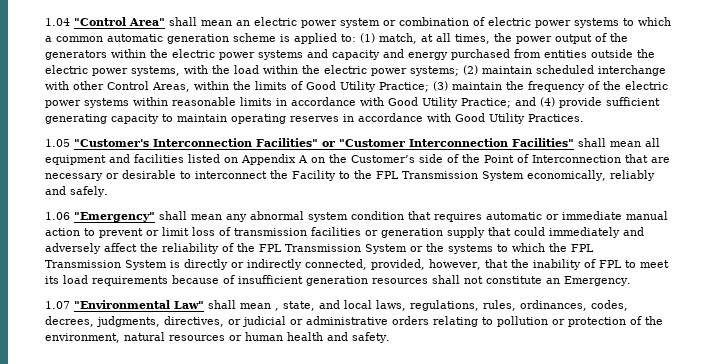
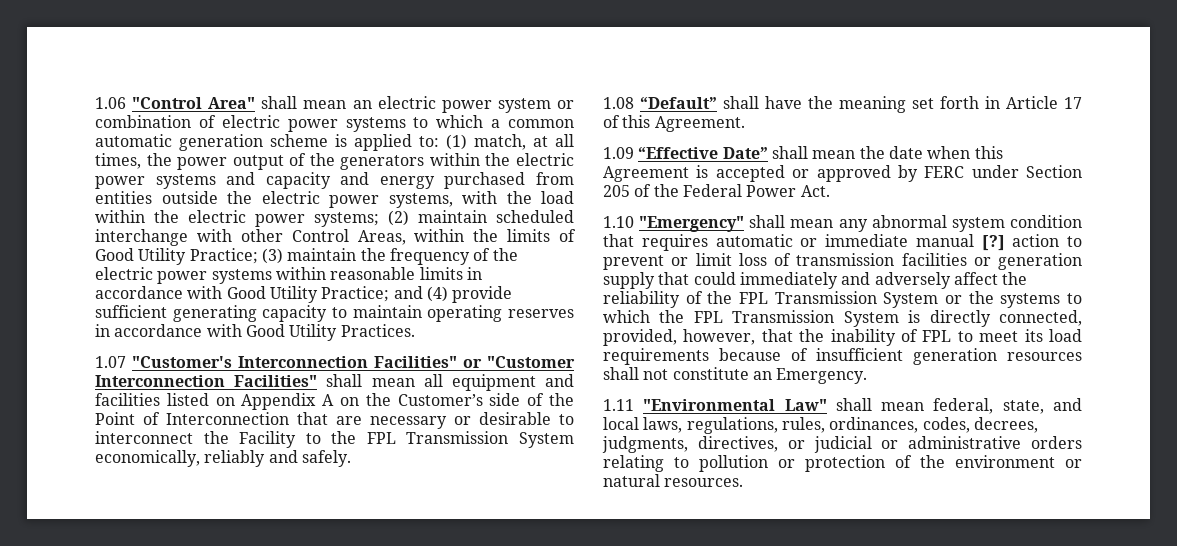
- 1.04 "Control Area" shall mean an electric power system or combination of electric power systems to which a common automatic generation scheme is applied to:
+ 1.06 "Control Area" shall mean an electric power system or combination of electric power systems to which a common automatic generation scheme is applied to:
- 1.05 "Customer's Interconnection Facilities" or "Customer Interconnection Facilities" shall mean all equipment and facilities listed on Appendix A on the Customer’s side of the Point of Interconnection that are necessary or desirable to interconnect the Facility to the FPL Transmission System economically, reliably and safely.
+ 1.07 "Customer's Interconnection Facilities" or "Customer Interconnection Facilities" shall mean all equipment and facilities listed on Appendix A on the Customer’s side of the Point of Interconnection that are necessary or desirable to interconnect the Facility to the FPL Transmission System economically, reliably and safely.
- 1.06 "Emergency" shall mean any abnormal system condition that requires automatic or immediate manual action to prevent or limit loss of transmission facilities or generation supply that could immediately and adversely affect the reliability of the FPL Transmission System or the systems to which the FPL Transmission System is directly or indirectly connected, provided, however, that the inability of FPL to meet its load requirements because of insufficient generation resources shall not constitute an Emergency.
+ 1.08 “Default” shall have the meaning set forth in Article 17 of this Agreement.
+ 1.09 “Effective Date” shall mean the date when this Agreement is accepted or approved by FERC under Section 205 of the Federal Power Act.
+ 1.10 "Emergency" shall mean any abnormal system condition that requires automatic or immediate manual [?] action to prevent or limit loss of transmission facilities or generation supply that could immediately and adversely affect the reliability of the FPL Transmission System or the systems to which the FPL Transmission System is directly connected, provided, however, that the inability of FPL to meet its load requirements because of insufficient generation resources shall not constitute an Emergency.
- 1.07 "Environmental Law" shall mean , state, and local laws, regulations, rules, ordinances, codes, decrees, judgments, directives, or judicial or administrative orders relating to pollution or protection of the environment, natural resources or human health and safety.
+ 1.11 "Environmental Law" shall mean federal, state, and local laws, regulations, rules, ordinances, codes, decrees, judgments, directives, or judicial or administrative orders relating to pollution or protection of the environment or natural resources.

